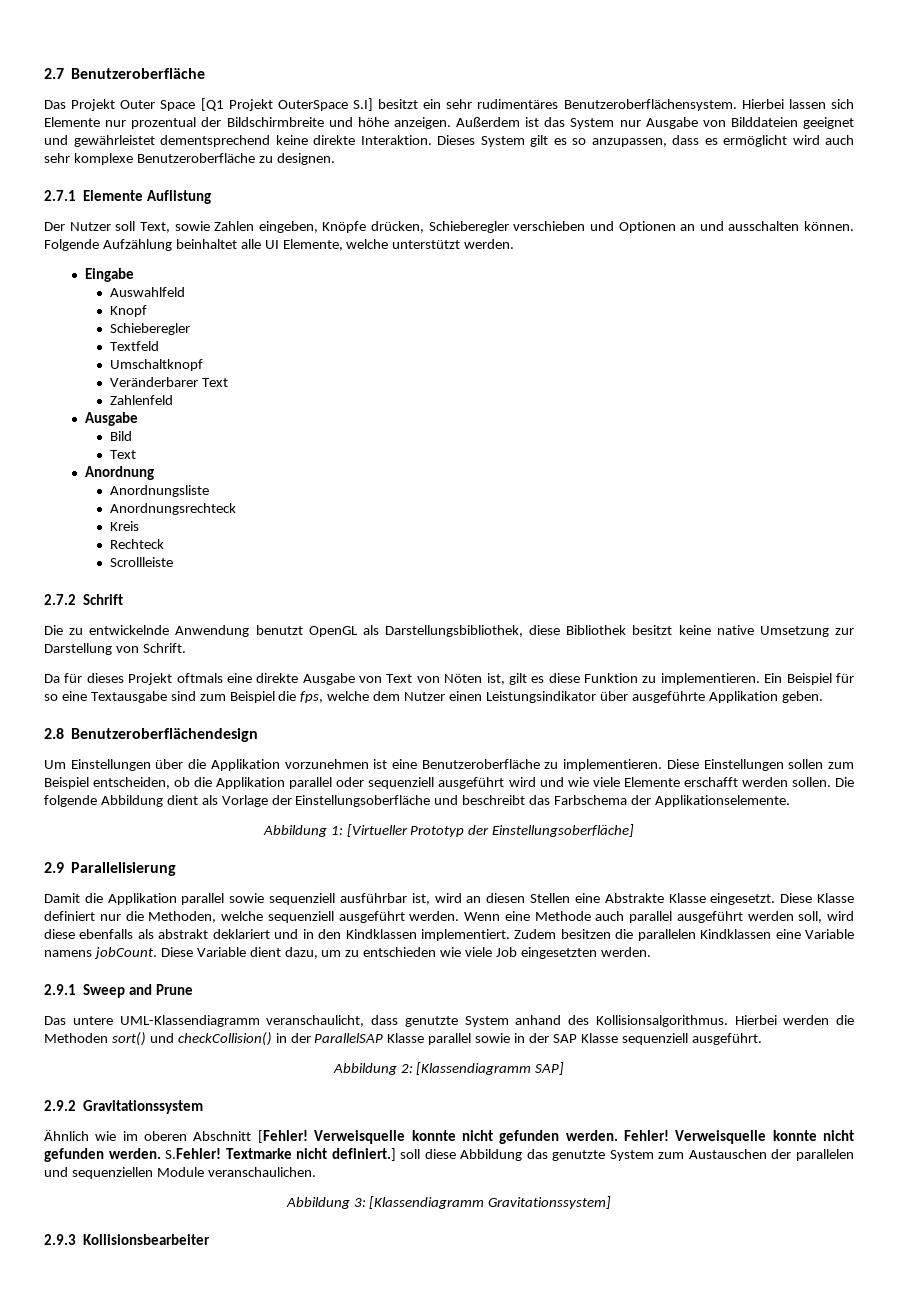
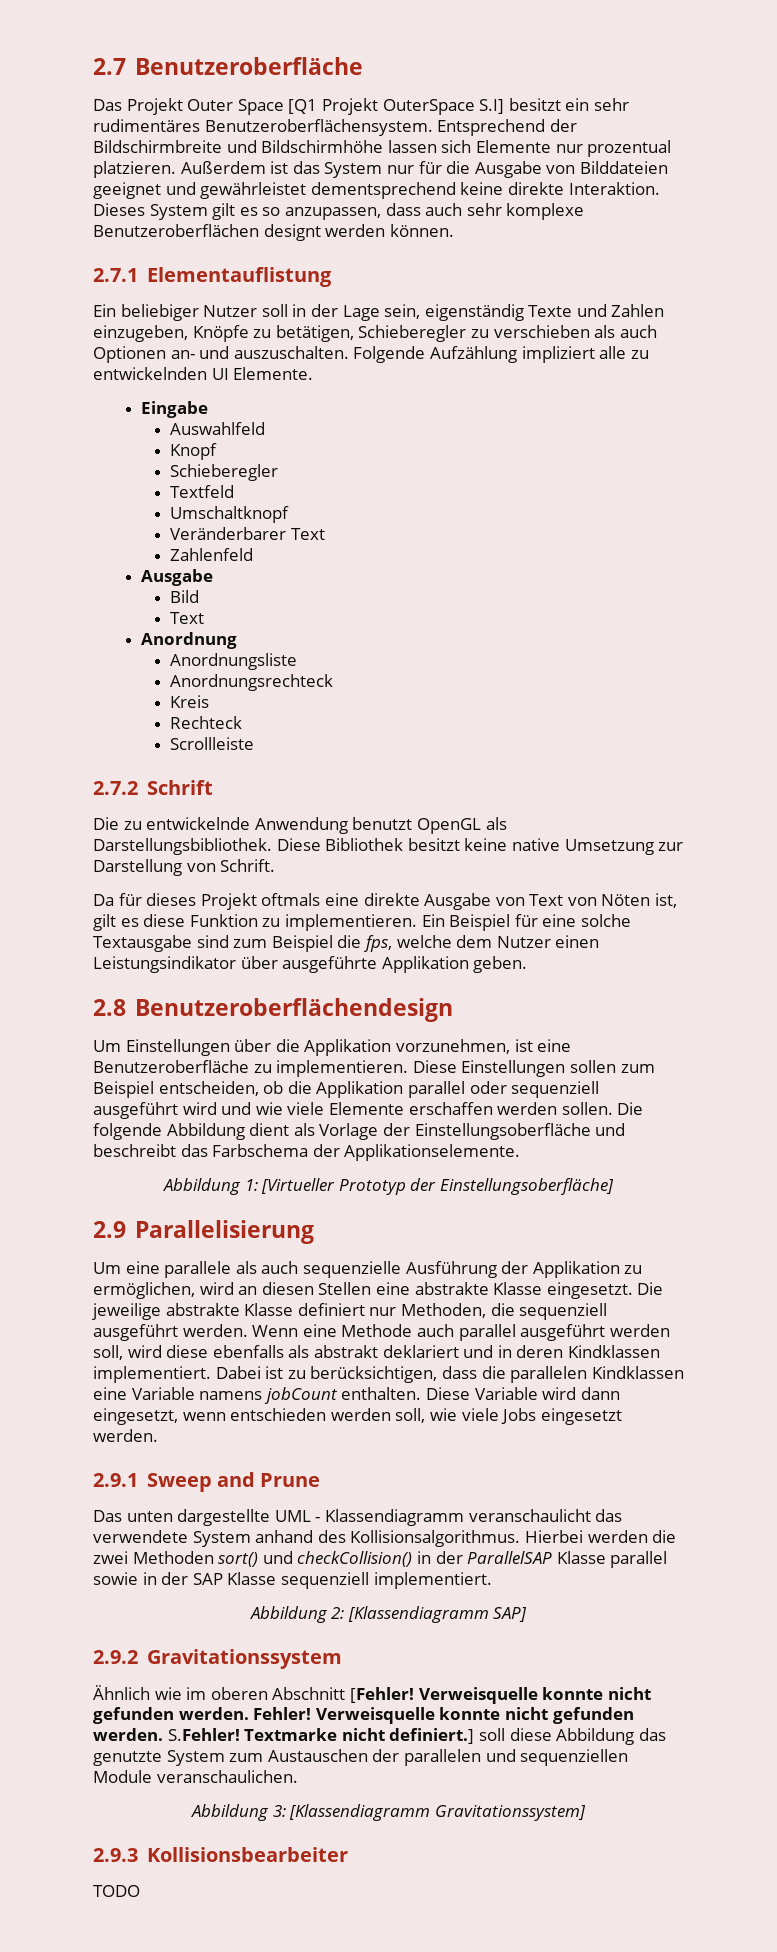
- Hierbei lassen sich Elemente nur prozentual der Bildschirmbreite und höhe anzeigen.
+ Entsprechend der Bildschirmbreite und Bildschirmhöhe lassen sich Elemente nur prozentual platzieren.
- Außerdem ist das System nur Ausgabe von Bilddateien geeignet und gewährleistet dementsprechend keine direkte Interaktion.
+ Außerdem ist das System nur für die Ausgabe von Bilddateien geeignet und gewährleistet dementsprechend keine direkte Interaktion.
- Dieses System gilt es so anzupassen, dass es ermöglicht wird auch sehr komplexe Benutzeroberfläche zu designen.
- 2.7.1 Elemente Auflistung
- Der Nutzer soll Text, sowie Zahlen eingeben, Knöpfe drücken, Schieberegler verschieben und Optionen an und ausschalten können. Folgende Aufzählung beinhaltet alle UI Elemente, welche unterstützt werden.
+ Dieses System gilt es so anzupassen, dass auch sehr komplexe Benutzeroberflächen designt werden können.
+ 2.7.1 Elementauflistung
+ Ein beliebiger Nutzer soll in der Lage sein, eigenständig Texte und Zahlen einzugeben, Knöpfe zu betätigen, Schieberegler zu verschieben als auch Optionen an- und auszuschalten. Folgende Aufzählung impliziert alle zu entwickelnden UI Elemente.
- Die zu entwickelnde Anwendung benutzt OpenGL als Darstellungsbibliothek, diese Bibliothek besitzt keine native Umsetzung zur Darstellung von Schrift.
+ Die zu entwickelnde Anwendung benutzt OpenGL als Darstellungsbibliothek. Diese Bibliothek besitzt keine native Umsetzung zur Darstellung von Schrift.
- Ein Beispiel für so eine Textausgabe sind zum Beispiel die fps, welche dem Nutzer einen Leistungsindikator über ausgeführte Applikation geben.
+ Ein Beispiel für eine solche Textausgabe sind zum Beispiel die fps, welche dem Nutzer einen Leistungsindikator über ausgeführte Applikation geben.
- Um Einstellungen über die Applikation vorzunehmen ist eine Benutzeroberfläche zu implementieren.
+ Um Einstellungen über die Applikation vorzunehmen, ist eine Benutzeroberfläche zu implementieren.
- Diese Einstellungen sollen zum Beispiel entscheiden, ob die Applikation parallel oder sequenziell ausgeführt wird und wie viele Elemente erschafft werden sollen.
+ Diese Einstellungen sollen zum Beispiel entscheiden, ob die Applikation parallel oder sequenziell ausgeführt wird und wie viele Elemente erschaffen werden sollen.
- Damit die Applikation parallel sowie sequenziell ausführbar ist, wird an diesen Stellen eine Abstrakte Klasse eingesetzt.
+ Um eine parallele als auch sequenzielle Ausführung der Applikation zu ermöglichen, wird an diesen Stellen eine abstrakte Klasse eingesetzt.
- Diese Klasse definiert nur die Methoden, welche sequenziell ausgeführt werden.
+ Die jeweilige abstrakte Klasse definiert nur Methoden, die sequenziell ausgeführt werden.
- Wenn eine Methode auch parallel ausgeführt werden soll, wird diese ebenfalls als abstrakt deklariert und in den Kindklassen implementiert.
+ Wenn eine Methode auch parallel ausgeführt werden soll, wird diese ebenfalls als abstrakt deklariert und in deren Kindklassen implementiert.
- Zudem besitzen die parallelen Kindklassen eine Variable namens jobCount. Diese Variable dient dazu, um zu entschieden wie viele Job eingesetzten werden.
+ Dabei ist zu berücksichtigen, dass die parallelen Kindklassen eine Variable namens jobCount enthalten. Diese Variable wird dann eingesetzt, wenn entschieden werden soll, wie viele Jobs eingesetzt werden.
- Das untere UML-Klassendiagramm veranschaulicht, dass genutzte System anhand des Kollisionsalgorithmus.
+ Das unten dargestellte UML - Klassendiagramm veranschaulicht das verwendete System anhand des Kollisionsalgorithmus.
- Hierbei werden die Methoden sort() und checkCollision() in der ParallelSAP Klasse parallel sowie in der SAP Klasse sequenziell ausgeführt.
+ Hierbei werden die zwei Methoden sort() und checkCollision() in der ParallelSAP Klasse parallel sowie in der SAP Klasse sequenziell implementiert.
+ TODO

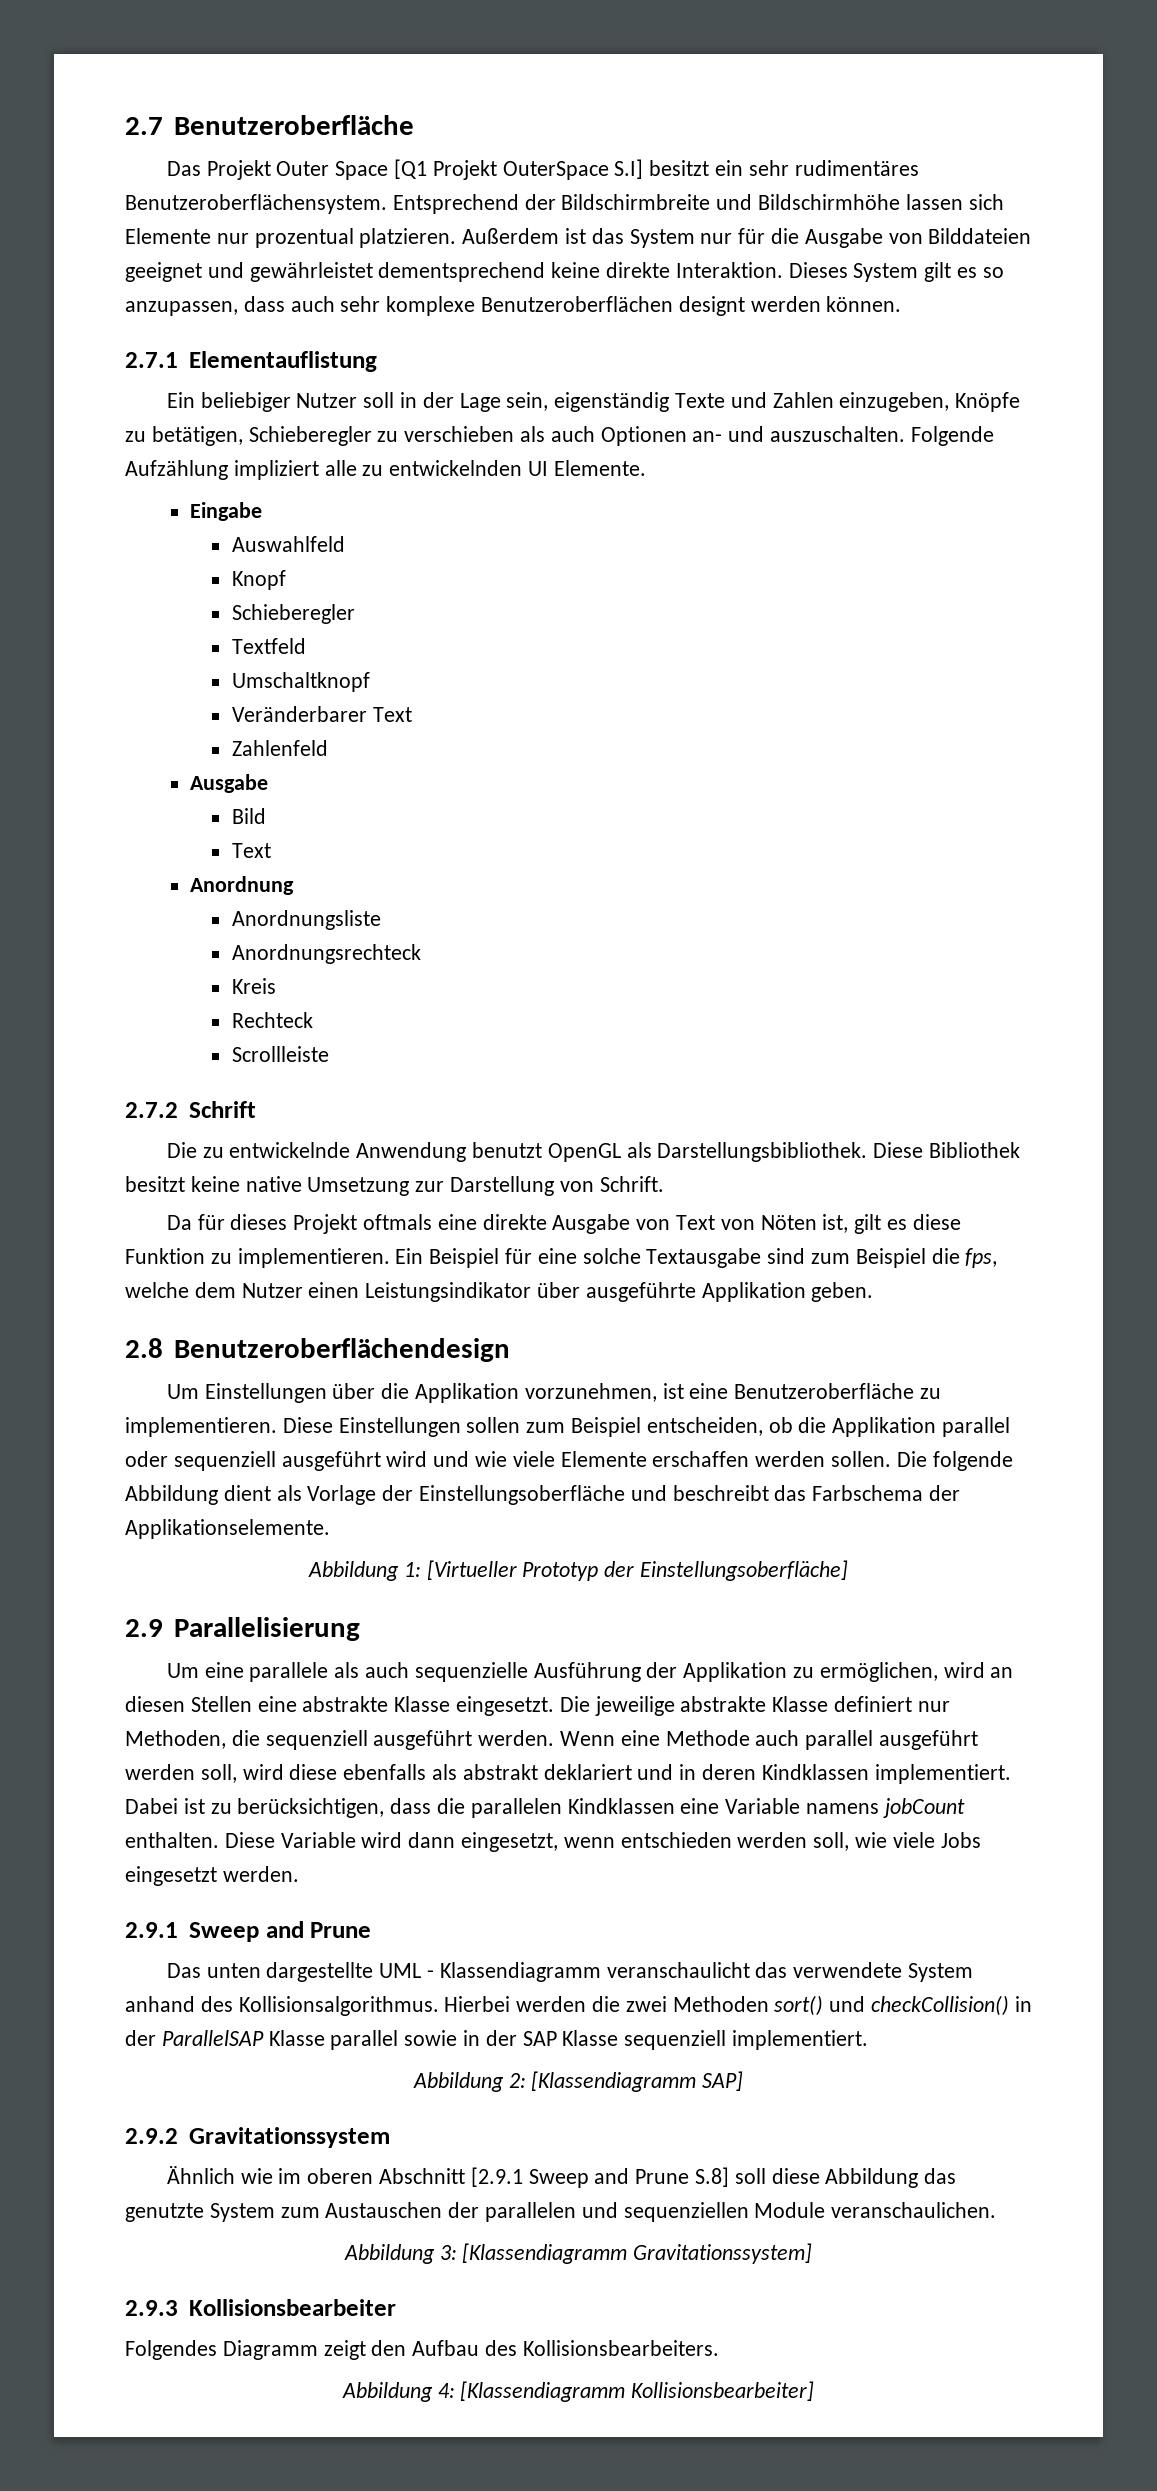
- Ähnlich wie im oberen Abschnitt [Fehler! Verweisquelle konnte nicht gefunden werden. Fehler! Verweisquelle konnte nicht gefunden werden. S.Fehler! Textmarke nicht definiert.] soll diese Abbildung das genutzte System zum Austauschen der parallelen und sequenziellen Module veranschaulichen.
+ Ähnlich wie im oberen Abschnitt [2.9.1 Sweep and Prune S.8] soll diese Abbildung das genutzte System zum Austauschen der parallelen und sequenziellen Module veranschaulichen.
- TODO
+ Folgendes Diagramm zeigt den Aufbau des Kollisionsbearbeiters.
+ Abbildung 4: [Klassendiagramm Kollisionsbearbeiter]

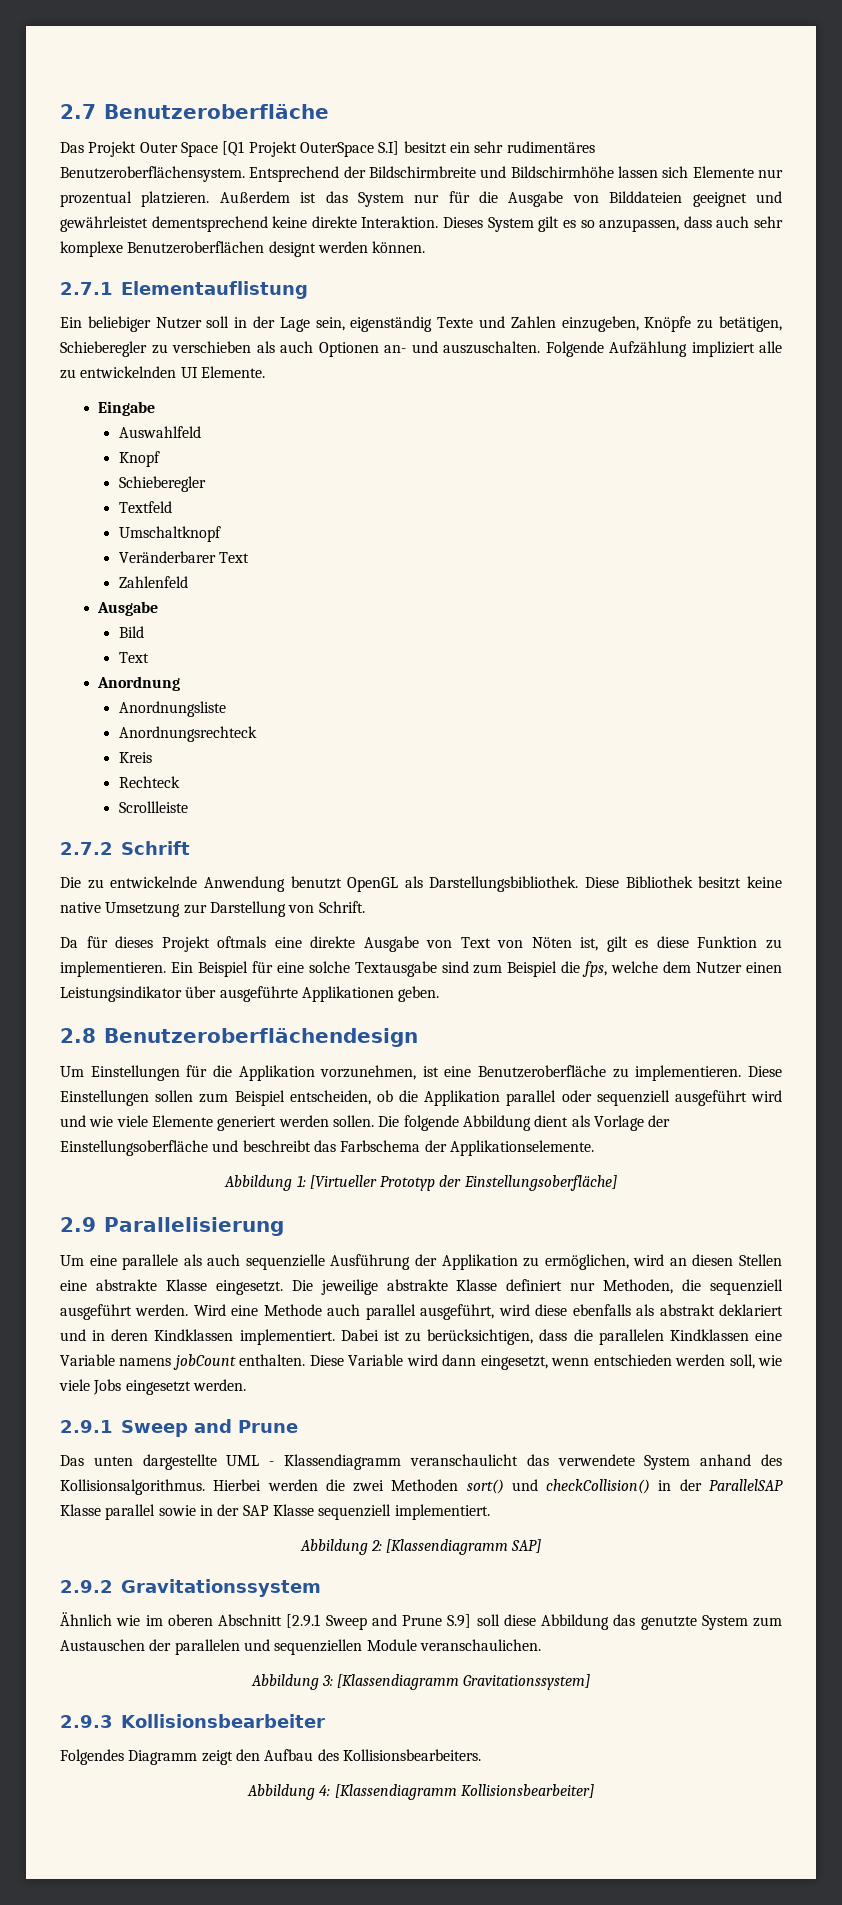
- Ein Beispiel für eine solche Textausgabe sind zum Beispiel die fps, welche dem Nutzer einen Leistungsindikator über ausgeführte Applikation geben.
+ Ein Beispiel für eine solche Textausgabe sind zum Beispiel die fps, welche dem Nutzer einen Leistungsindikator über ausgeführte Applikationen geben.
- Um Einstellungen über die Applikation vorzunehmen, ist eine Benutzeroberfläche zu implementieren.
+ Um Einstellungen für die Applikation vorzunehmen, ist eine Benutzeroberfläche zu implementieren.
- Diese Einstellungen sollen zum Beispiel entscheiden, ob die Applikation parallel oder sequenziell ausgeführt wird und wie viele Elemente erschaffen werden sollen.
+ Diese Einstellungen sollen zum Beispiel entscheiden, ob die Applikation parallel oder sequenziell ausgeführt wird und wie viele Elemente generiert werden sollen.
- Wenn eine Methode auch parallel ausgeführt werden soll, wird diese ebenfalls als abstrakt deklariert und in deren Kindklassen implementiert.
+ Wird eine Methode auch parallel ausgeführt, wird diese ebenfalls als abstrakt deklariert und in deren Kindklassen implementiert.
- Ähnlich wie im oberen Abschnitt [2.9.1 Sweep and Prune S.8] soll diese Abbildung das genutzte System zum Austauschen der parallelen und sequenziellen Module veranschaulichen.
+ Ähnlich wie im oberen Abschnitt [2.9.1 Sweep and Prune S.9] soll diese Abbildung das genutzte System zum Austauschen der parallelen und sequenziellen Module veranschaulichen.

